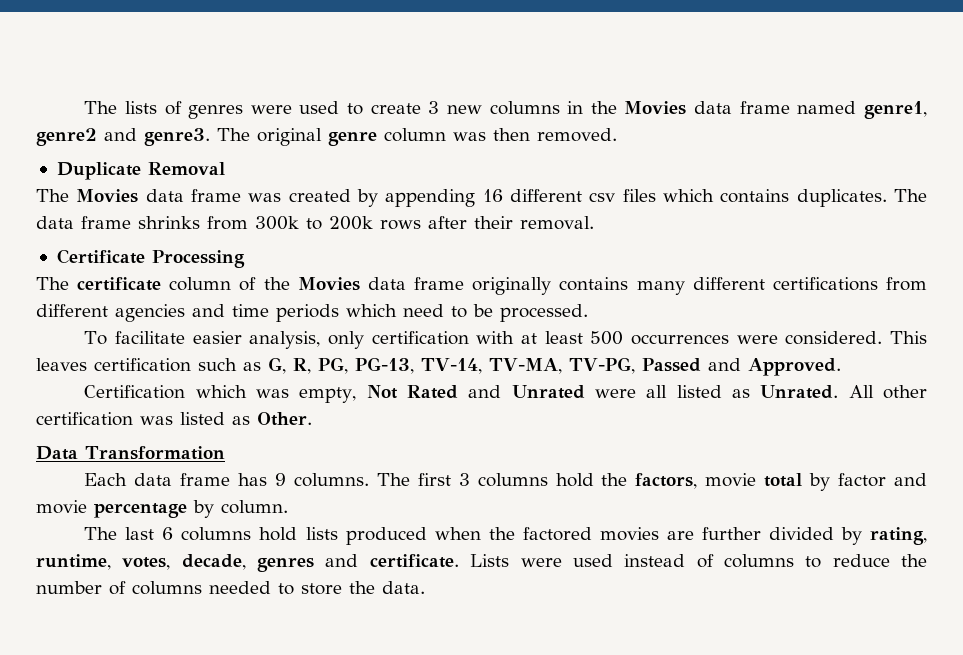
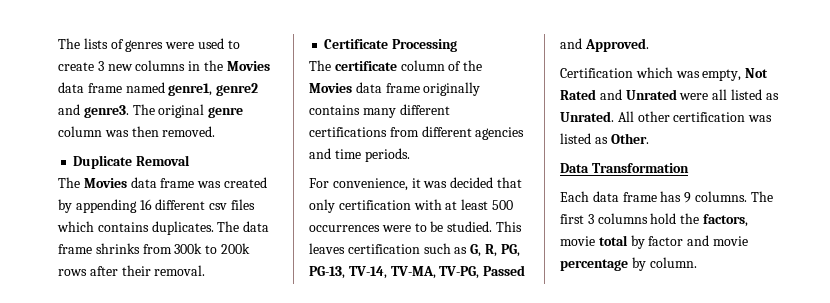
- The certificate column of the Movies data frame originally contains many different certifications from different agencies and time periods which need to be processed.
- To facilitate easier analysis, only certification with at least 500 occurrences were considered.
+ The certificate column of the Movies data frame originally contains many different certifications from different agencies and time periods.
+ For convenience, it was decided that only certification with at least 500 occurrences were to be studied.
- The last 6 columns hold lists produced when the factored movies are further divided by rating, runtime, votes, decade, genres and certificate. Lists were used instead of columns to reduce the number of columns needed to store the data.

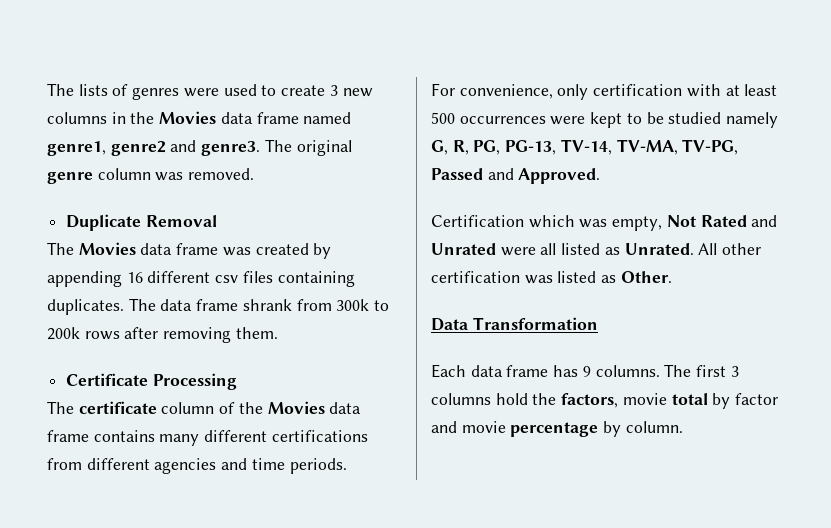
- The original genre column was then removed.
+ The original genre column was removed.
- The Movies data frame was created by appending 16 different csv files which contains duplicates.
+ The Movies data frame was created by appending 16 different csv files containing duplicates.
- The data frame shrinks from 300k to 200k rows after their removal.
+ The data frame shrank from 300k to 200k rows after removing them.
- The certificate column of the Movies data frame originally contains many different certifications from different agencies and time periods.
+ The certificate column of the Movies data frame contains many different certifications from different agencies and time periods.
- For convenience, it was decided that only certification with at least 500 occurrences were to be studied. This leaves certification such as G, R, PG, PG-13, TV-14, TV-MA, TV-PG, Passed and Approved.
+ For convenience, only certification with at least 500 occurrences were kept to be studied namely G, R, PG, PG-13, TV-14, TV-MA, TV-PG, Passed and Approved.

